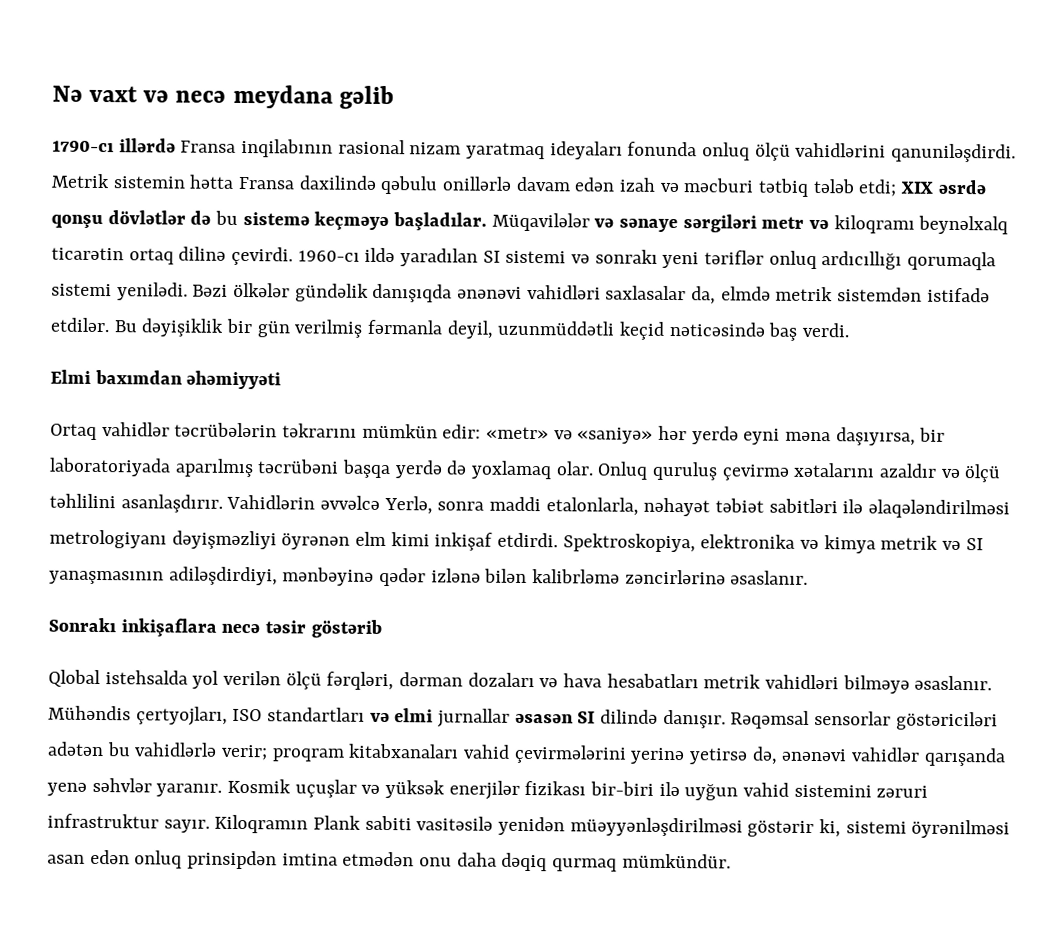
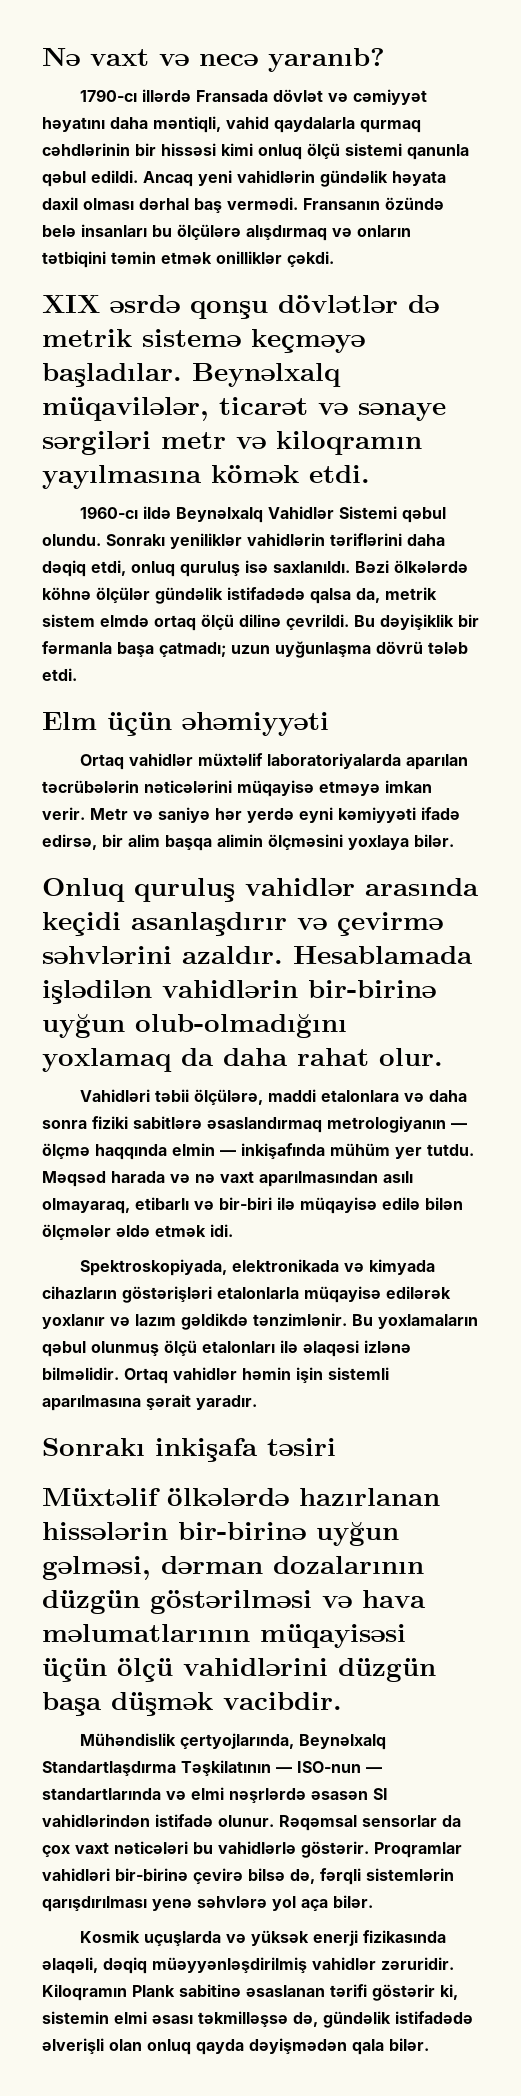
- Nə vaxt və necə meydana gəlib
+ Nə vaxt və necə yaranıb?
- 1790-cı illərdə Fransa inqilabının rasional nizam yaratmaq ideyaları fonunda onluq ölçü vahidlərini qanuniləşdirdi. Metrik sistemin hətta Fransa daxilində qəbulu onillərlə davam edən izah və məcburi tətbiq tələb etdi; XIX əsrdə qonşu dövlətlər də bu sistemə keçməyə başladılar.
+ 1790-cı illərdə Fransada dövlət və cəmiyyət həyatını daha məntiqli, vahid qaydalarla qurmaq cəhdlərinin bir hissəsi kimi onluq ölçü sistemi qanunla qəbul edildi. Ancaq yeni vahidlərin gündəlik həyata daxil olması dərhal baş vermədi. Fransanın özündə belə insanları bu ölçülərə alışdırmaq və onların tətbiqini təmin etmək onilliklər çəkdi.
+ XIX əsrdə qonşu dövlətlər də metrik sistemə keçməyə başladılar.
- Müqavilələr və sənaye sərgiləri metr və kiloqramı beynəlxalq ticarətin ortaq dilinə çevirdi. 1960-cı ildə yaradılan SI sistemi və sonrakı yeni təriflər onluq ardıcıllığı qorumaqla sistemi yenilədi. Bəzi ölkələr gündəlik danışıqda ənənəvi vahidləri saxlasalar da, elmdə metrik sistemdən istifadə etdilər. Bu dəyişiklik bir gün verilmiş fərmanla deyil, uzunmüddətli keçid nəticəsində baş verdi.
- Elmi baxımdan əhəmiyyəti
- Ortaq vahidlər təcrübələrin təkrarını mümkün edir: «metr» və «saniyə» hər yerdə eyni məna daşıyırsa, bir laboratoriyada aparılmış təcrübəni başqa yerdə də yoxlamaq olar. Onluq quruluş çevirmə xətalarını azaldır və ölçü təhlilini asanlaşdırır. Vahidlərin əvvəlcə Yerlə, sonra maddi etalonlarla, nəhayət təbiət sabitləri ilə əlaqələndirilməsi metrologiyanı dəyişməzliyi öyrənən elm kimi inkişaf etdirdi. Spektroskopiya, elektronika və kimya metrik və SI yanaşmasının adiləşdirdiyi, mənbəyinə qədər izlənə bilən kalibrləmə zəncirlərinə əsaslanır.
- Sonrakı inkişaflara necə təsir göstərib
- Qlobal istehsalda yol verilən ölçü fərqləri, dərman dozaları və hava hesabatları metrik vahidləri bilməyə əsaslanır. Mühəndis çertyojları, ISO standartları və elmi jurnallar əsasən SI dilində danışır. Rəqəmsal sensorlar göstəriciləri adətən bu vahidlərlə verir; proqram kitabxanaları vahid çevirmələrini yerinə yetirsə də, ənənəvi vahidlər qarışanda yenə səhvlər yaranır. Kosmik uçuşlar və yüksək enerjilər fizikası bir-biri ilə uyğun vahid sistemini zəruri infrastruktur sayır. Kiloqramın Plank sabiti vasitəsilə yenidən müəyyənləşdirilməsi göstərir ki, sistemi öyrənilməsi asan edən onluq prinsipdən imtina etmədən onu daha dəqiq qurmaq mümkündür.
+ Beynəlxalq müqavilələr, ticarət və sənaye sərgiləri metr və kiloqramın yayılmasına kömək etdi.
+ 1960-cı ildə Beynəlxalq Vahidlər Sistemi qəbul olundu. Sonrakı yeniliklər vahidlərin təriflərini daha dəqiq etdi, onluq quruluş isə saxlanıldı. Bəzi ölkələrdə köhnə ölçülər gündəlik istifadədə qalsa da, metrik sistem elmdə ortaq ölçü dilinə çevrildi. Bu dəyişiklik bir fərmanla başa çatmadı; uzun uyğunlaşma dövrü tələb etdi.
+ Elm üçün əhəmiyyəti
+ Ortaq vahidlər müxtəlif laboratoriyalarda aparılan təcrübələrin nəticələrini müqayisə etməyə imkan verir. Metr və saniyə hər yerdə eyni kəmiyyəti ifadə edirsə, bir alim başqa alimin ölçməsini yoxlaya bilər.
+ Onluq quruluş vahidlər arasında keçidi asanlaşdırır və çevirmə səhvlərini azaldır. Hesablamada işlədilən vahidlərin bir-birinə uyğun olub-olmadığını yoxlamaq da daha rahat olur.
+ Vahidləri təbii ölçülərə, maddi etalonlara və daha sonra fiziki sabitlərə əsaslandırmaq metrologiyanın — ölçmə haqqında elmin — inkişafında mühüm yer tutdu. Məqsəd harada və nə vaxt aparılmasından asılı olmayaraq, etibarlı və bir-biri ilə müqayisə edilə bilən ölçmələr əldə etmək idi.
+ Spektroskopiyada, elektronikada və kimyada cihazların göstərişləri etalonlarla müqayisə edilərək yoxlanır və lazım gəldikdə tənzimlənir. Bu yoxlamaların qəbul olunmuş ölçü etalonları ilə əlaqəsi izlənə bilməlidir. Ortaq vahidlər həmin işin sistemli aparılmasına şərait yaradır.
+ Sonrakı inkişafa təsiri
+ Müxtəlif ölkələrdə hazırlanan hissələrin bir-birinə uyğun gəlməsi, dərman dozalarının düzgün göstərilməsi və hava məlumatlarının müqayisəsi üçün ölçü vahidlərini düzgün başa düşmək vacibdir.
+ Mühəndislik çertyojlarında, Beynəlxalq Standartlaşdırma Təşkilatının — ISO-nun — standartlarında və elmi nəşrlərdə əsasən SI vahidlərindən istifadə olunur. Rəqəmsal sensorlar da çox vaxt nəticələri bu vahidlərlə göstərir. Proqramlar vahidləri bir-birinə çevirə bilsə də, fərqli sistemlərin qarışdırılması yenə səhvlərə yol aça bilər.
+ Kosmik uçuşlarda və yüksək enerji fizikasında əlaqəli, dəqiq müəyyənləşdirilmiş vahidlər zəruridir. Kiloqramın Plank sabitinə əsaslanan tərifi göstərir ki, sistemin elmi əsası təkmilləşsə də, gündəlik istifadədə əlverişli olan onluq qayda dəyişmədən qala bilər.

